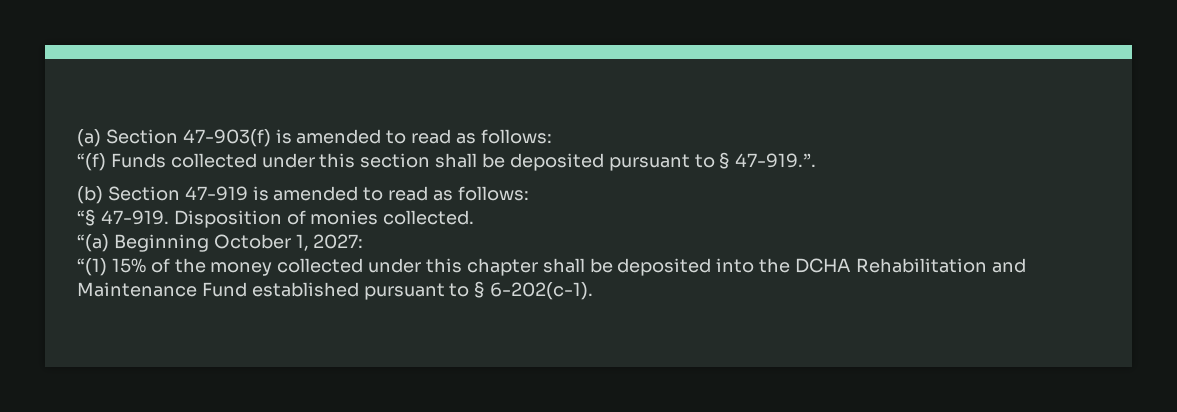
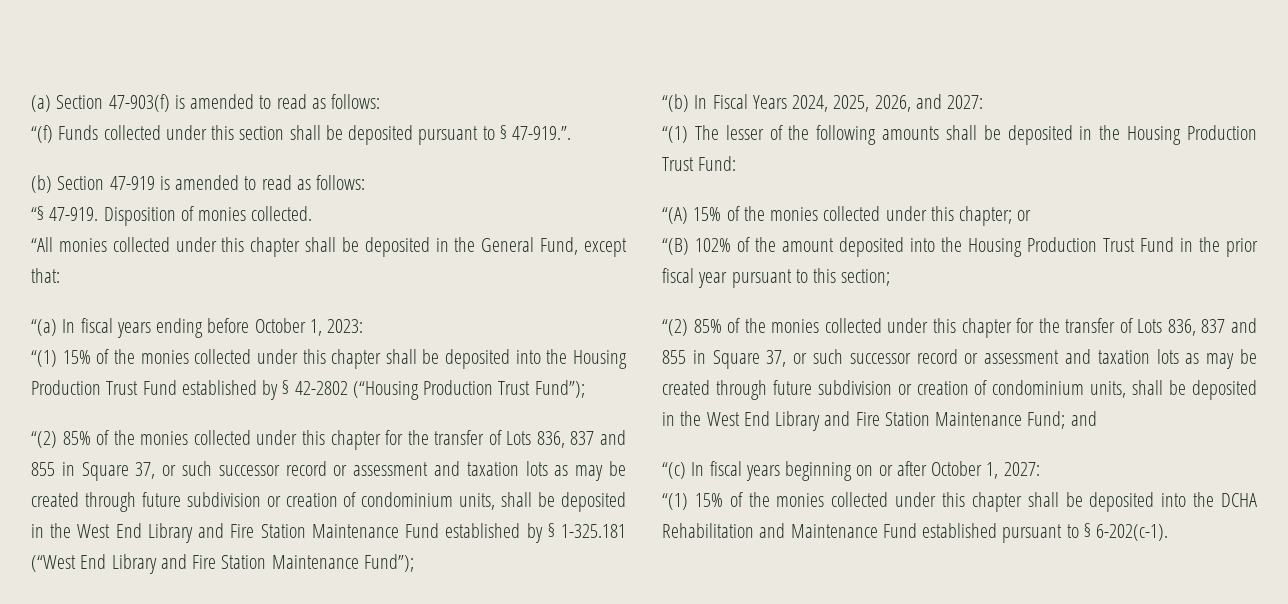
- “(a) Beginning October 1, 2027:
+ “All monies collected under this chapter shall be deposited in the General Fund, except that:
+ “(a) In fiscal years ending before October 1, 2023:
+ “(1) 15% of the monies collected under this chapter shall be deposited into the Housing Production Trust Fund established by § 42-2802 (“Housing Production Trust Fund”);
+ “(2) 85% of the monies collected under this chapter for the transfer of Lots 836, 837 and 855 in Square 37, or such successor record or assessment and taxation lots as may be created through future subdivision or creation of condominium units, shall be deposited in the West End Library and Fire Station Maintenance Fund established by § 1-325.181 (“West End Library and Fire Station Maintenance Fund”);
+ “(b) In Fiscal Years 2024, 2025, 2026, and 2027:
+ “(1) The lesser of the following amounts shall be deposited in the Housing Production Trust Fund:
+ “(A) 15% of the monies collected under this chapter; or
+ “(B) 102% of the amount deposited into the Housing Production Trust Fund in the prior fiscal year pursuant to this section;
+ “(2) 85% of the monies collected under this chapter for the transfer of Lots 836, 837 and 855 in Square 37, or such successor record or assessment and taxation lots as may be created through future subdivision or creation of condominium units, shall be deposited in the West End Library and Fire Station Maintenance Fund; and
+ “(c) In fiscal years beginning on or after October 1, 2027:
- “(1) 15% of the money collected under this chapter shall be deposited into the DCHA Rehabilitation and Maintenance Fund established pursuant to § 6-202(c-1).
+ “(1) 15% of the monies collected under this chapter shall be deposited into the DCHA Rehabilitation and Maintenance Fund established pursuant to § 6-202(c-1).

